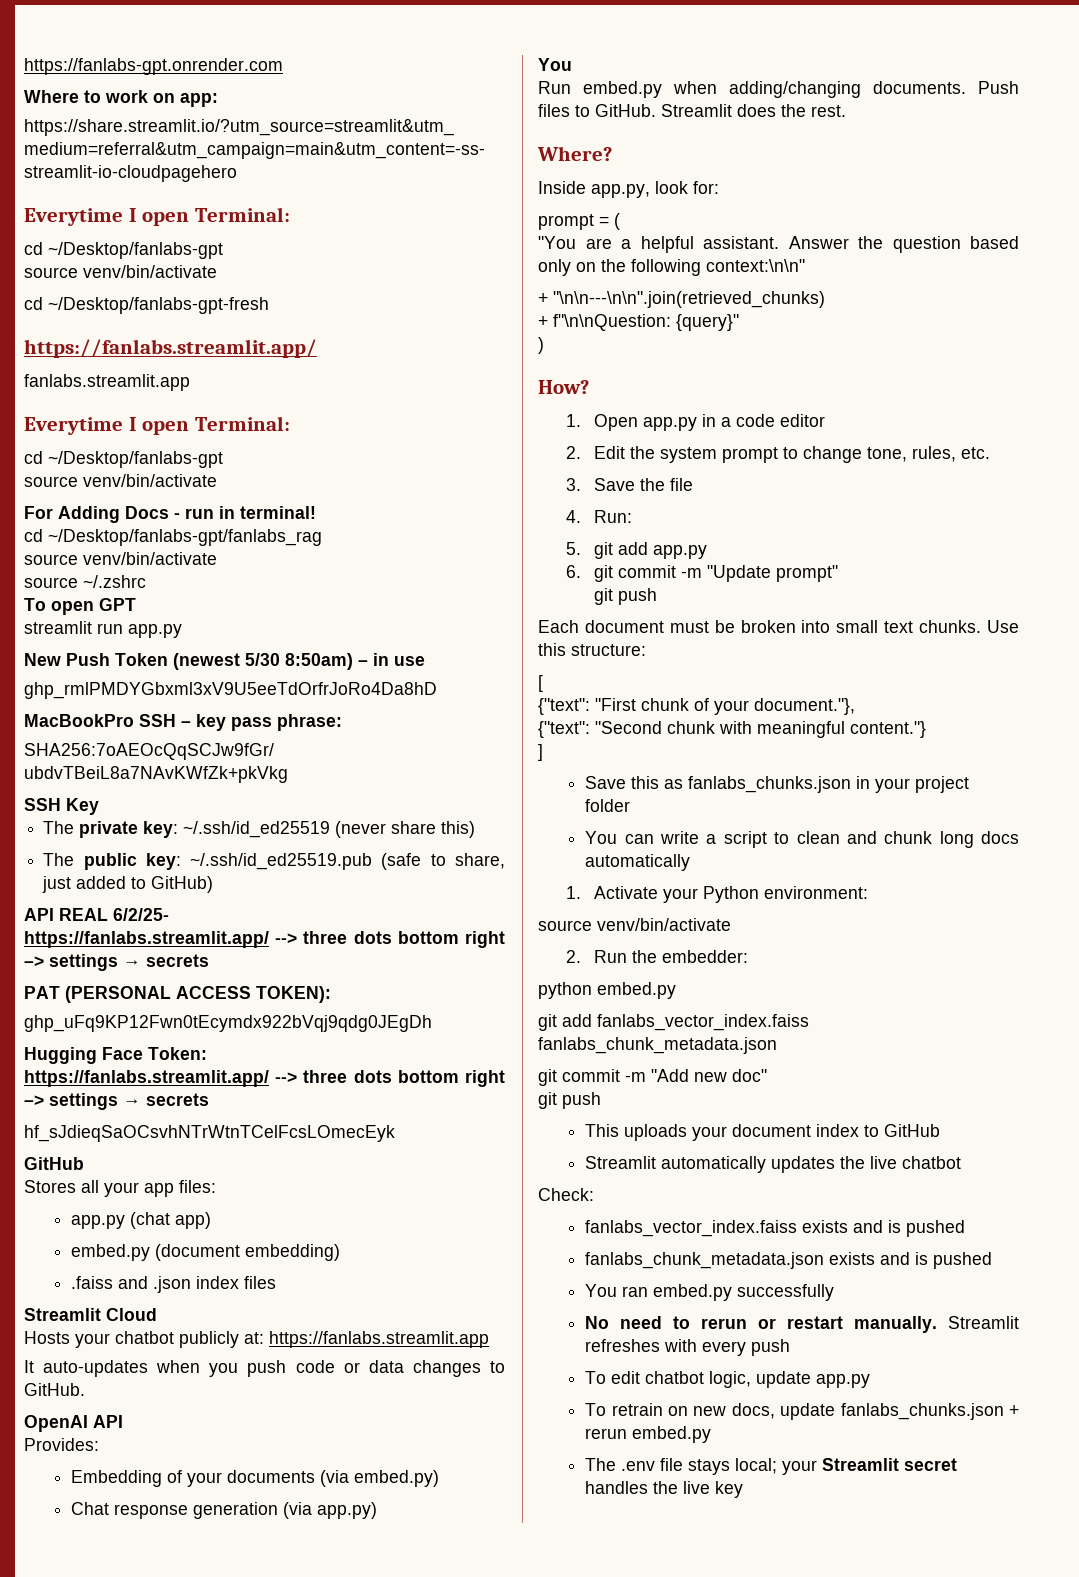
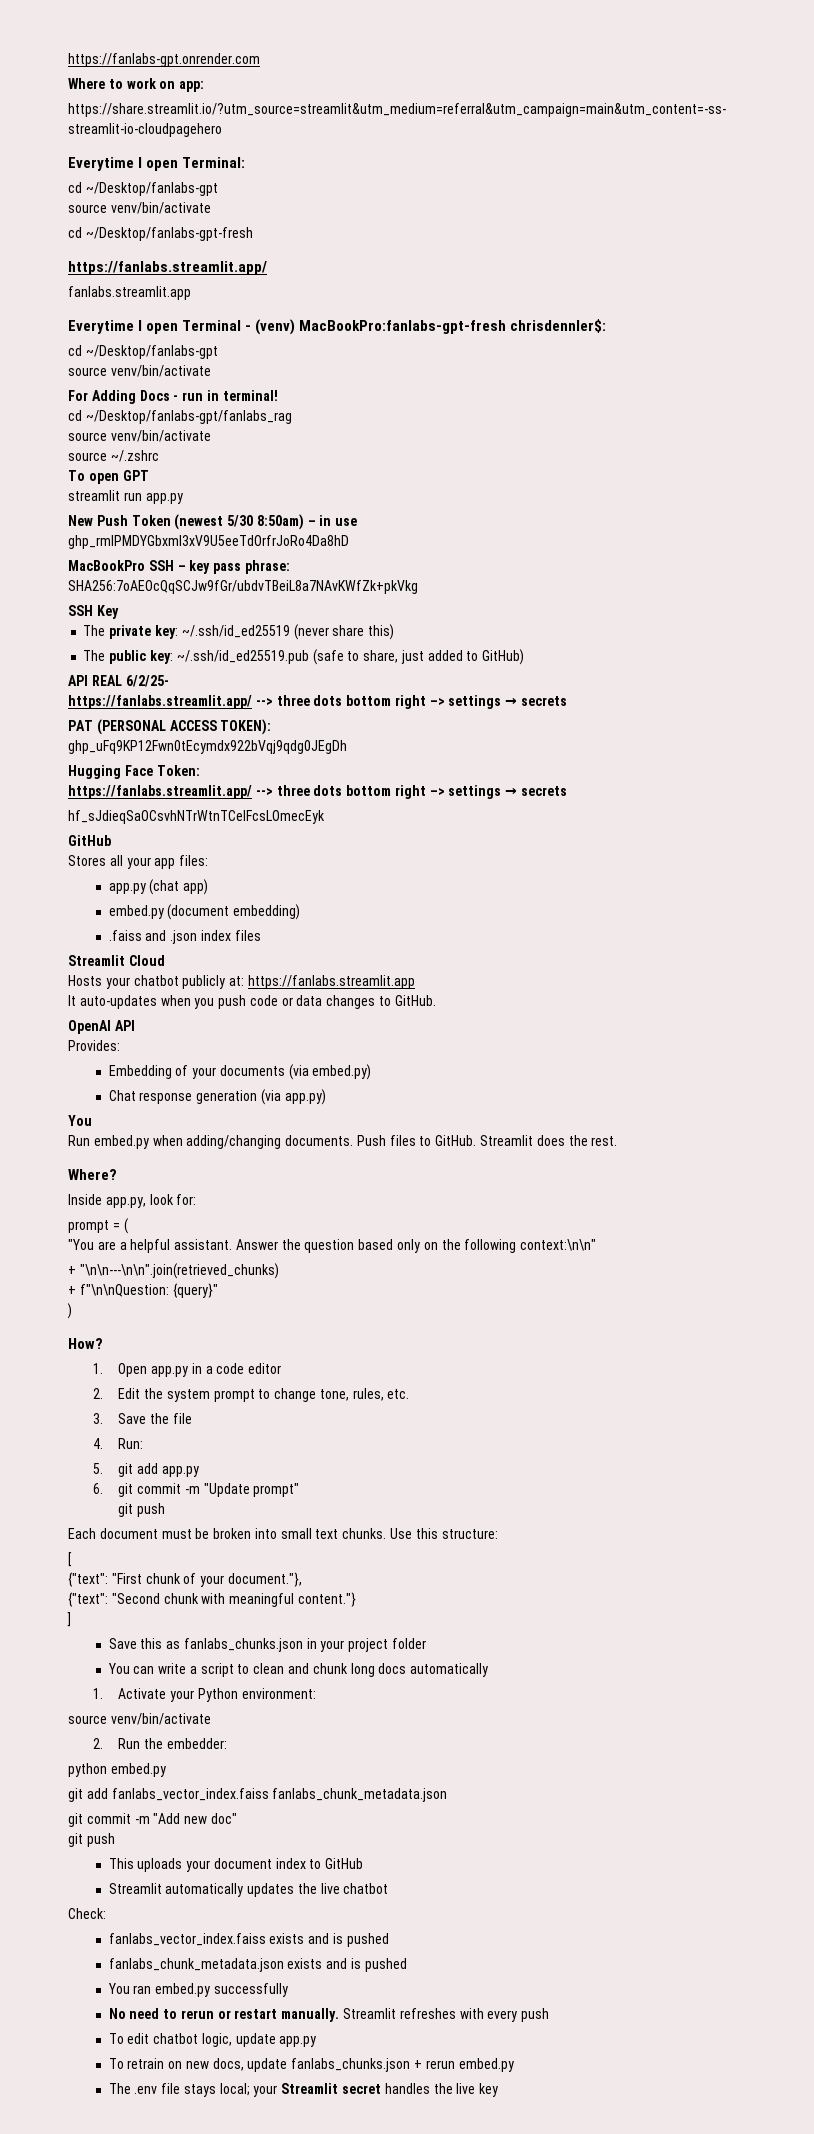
  fanlabs.streamlit.app
- Everytime I open Terminal:
+ Everytime I open Terminal - (venv) MacBookPro:fanlabs-gpt-fresh chrisdennler$:

